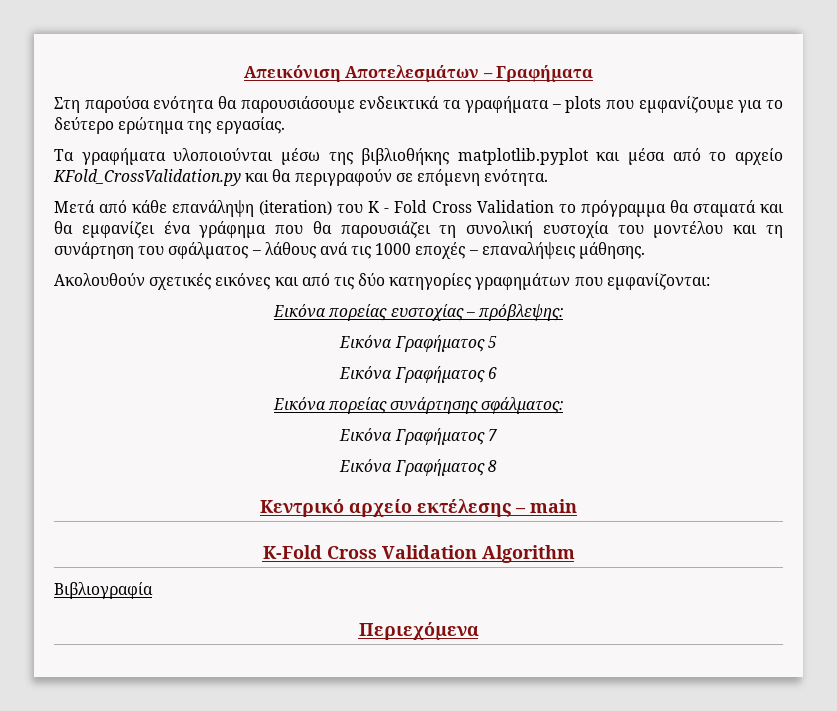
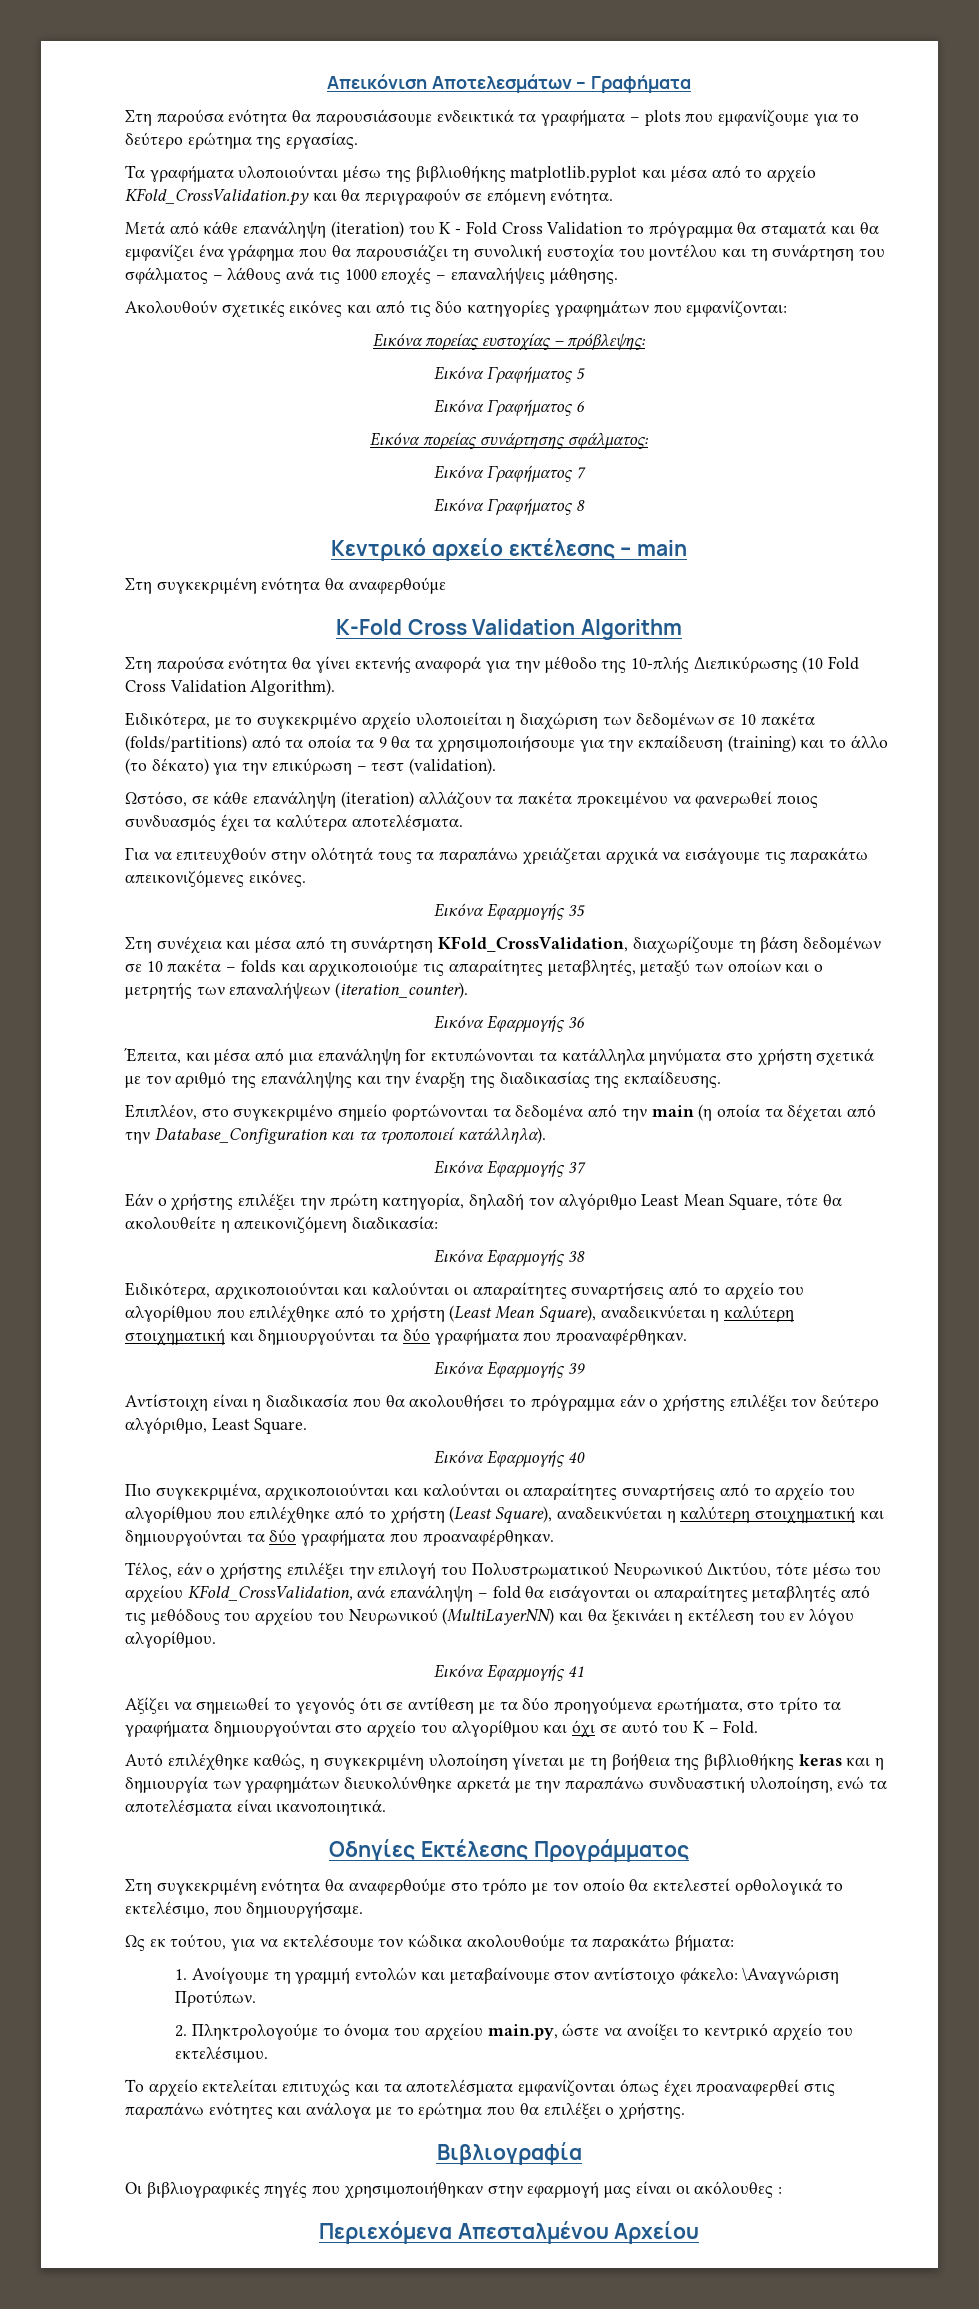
  Κεντρικό αρχείο εκτέλεσης – main
+ Στη συγκεκριμένη ενότητα θα αναφερθούμε
+ Στη παρούσα ενότητα θα γίνει εκτενής αναφορά για την μέθοδο της 10-πλής Διεπικύρωσης (10 Fold Cross Validation Algorithm).
+ Ειδικότερα, με το συγκεκριμένο αρχείο υλοποιείται η διαχώριση των δεδομένων σε 10 πακέτα (folds/partitions) από τα οποία τα 9 θα τα χρησιμοποιήσουμε για την εκπαίδευση (training) και το άλλο (το δέκατο) για την επικύρωση – τεστ (validation).
+ Ωστόσο, σε κάθε επανάληψη (iteration) αλλάζουν τα πακέτα προκειμένου να φανερωθεί ποιος συνδυασμός έχει τα καλύτερα αποτελέσματα.
+ Για να επιτευχθούν στην ολότητά τους τα παραπάνω χρειάζεται αρχικά να εισάγουμε τις παρακάτω απεικονιζόμενες εικόνες.
+ Εικόνα Εφαρμογής 35
+ Στη συνέχεια και μέσα από τη συνάρτηση KFold_CrossValidation, διαχωρίζουμε τη βάση δεδομένων σε 10 πακέτα – folds και αρχικοποιούμε τις απαραίτητες μεταβλητές, μεταξύ των οποίων και ο μετρητής των επαναλήψεων (iteration_counter).
+ Εικόνα Εφαρμογής 36
+ Έπειτα, και μέσα από μια επανάληψη for εκτυπώνονται τα κατάλληλα μηνύματα στο χρήστη σχετικά με τον αριθμό της επανάληψης και την έναρξη της διαδικασίας της εκπαίδευσης.
+ Επιπλέον, στο συγκεκριμένο σημείο φορτώνονται τα δεδομένα από την main (η οποία τα δέχεται από την Database_Configuration και τα τροποποιεί κατάλληλα).
+ Εικόνα Εφαρμογής 37
+ Εάν ο χρήστης επιλέξει την πρώτη κατηγορία, δηλαδή τον αλγόριθμο Least Mean Square, τότε θα ακολουθείτε η απεικονιζόμενη διαδικασία:
+ Εικόνα Εφαρμογής 38
+ Ειδικότερα, αρχικοποιούνται και καλούνται οι απαραίτητες συναρτήσεις από το αρχείο του αλγορίθμου που επιλέχθηκε από το χρήστη (Least Mean Square), αναδεικνύεται η καλύτερη στοιχηματική και δημιουργούνται τα δύο γραφήματα που προαναφέρθηκαν.
+ Εικόνα Εφαρμογής 39
+ Αντίστοιχη είναι η διαδικασία που θα ακολουθήσει το πρόγραμμα εάν ο χρήστης επιλέξει τον δεύτερο αλγόριθμο, Least Square.
+ Εικόνα Εφαρμογής 40
+ Πιο συγκεκριμένα, αρχικοποιούνται και καλούνται οι απαραίτητες συναρτήσεις από το αρχείο του αλγορίθμου που επιλέχθηκε από το χρήστη (Least Square), αναδεικνύεται η καλύτερη στοιχηματική και δημιουργούνται τα δύο γραφήματα που προαναφέρθηκαν.
+ Τέλος, εάν ο χρήστης επιλέξει την επιλογή του Πολυστρωματικού Νευρωνικού Δικτύου, τότε μέσω του αρχείου KFold_CrossValidation, ανά επανάληψη – fold θα εισάγονται οι απαραίτητες μεταβλητές από τις μεθόδους του αρχείου του Νευρωνικού (MultiLayerNN) και θα ξεκινάει η εκτέλεση του εν λόγου αλγορίθμου.
+ Εικόνα Εφαρμογής 41
+ Αξίζει να σημειωθεί το γεγονός ότι σε αντίθεση με τα δύο προηγούμενα ερωτήματα, στο τρίτο τα γραφήματα δημιουργούνται στο αρχείο του αλγορίθμου και όχι σε αυτό του K – Fold.
+ Αυτό επιλέχθηκε καθώς, η συγκεκριμένη υλοποίηση γίνεται με τη βοήθεια της βιβλιοθήκης keras και η δημιουργία των γραφημάτων διευκολύνθηκε αρκετά με την παραπάνω συνδυαστική υλοποίηση, ενώ τα αποτελέσματα είναι ικανοποιητικά.
+ Οδηγίες Εκτέλεσης Προγράμματος
+ Στη συγκεκριμένη ενότητα θα αναφερθούμε στο τρόπο με τον οποίο θα εκτελεστεί ορθολογικά το εκτελέσιμο, που δημιουργήσαμε.
+ Ως εκ τούτου, για να εκτελέσουμε τον κώδικα ακολουθούμε τα παρακάτω βήματα:
+ 1. Ανοίγουμε τη γραμμή εντολών και μεταβαίνουμε στον αντίστοιχο φάκελο: \Αναγνώριση Προτύπων.
+ 2. Πληκτρολογούμε το όνομα του αρχείου main.py, ώστε να ανοίξει το κεντρικό αρχείο του εκτελέσιμου.
+ To αρχείο εκτελείται επιτυχώς και τα αποτελέσματα εμφανίζονται όπως έχει προαναφερθεί στις παραπάνω ενότητες και ανάλογα με το ερώτημα που θα επιλέξει ο χρήστης.
  Βιβλιογραφία
+ Οι βιβλιογραφικές πηγές που χρησιμοποιήθηκαν στην εφαρμογή μας είναι οι ακόλουθες :
- Περιεχόμενα
+ Περιεχόμενα Απεσταλμένου Αρχείου

